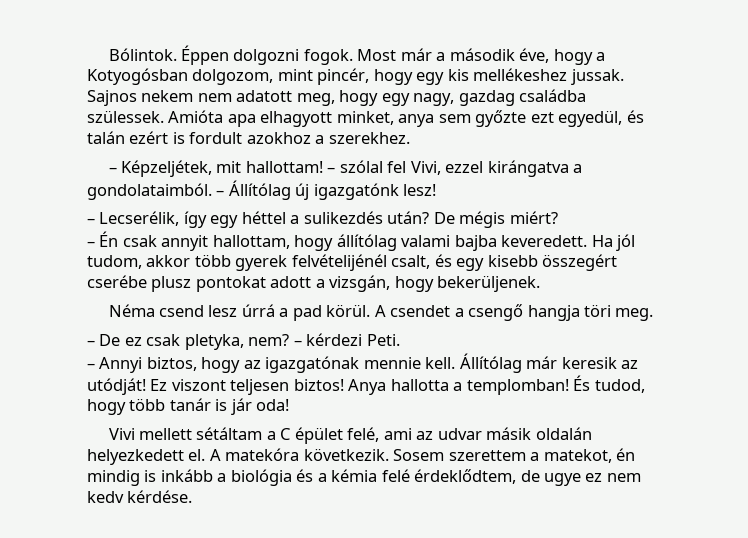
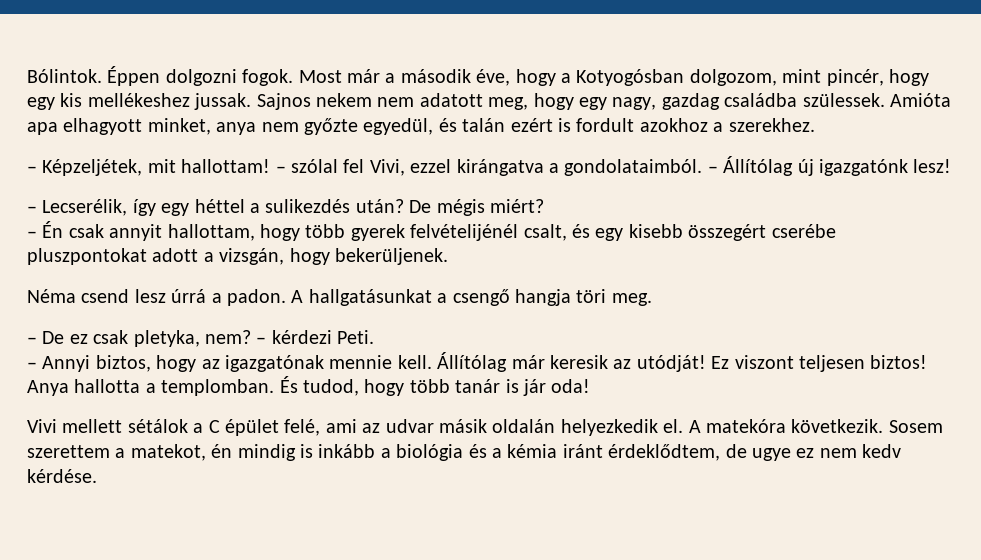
- Amióta apa elhagyott minket, anya sem győzte ezt egyedül, és talán ezért is fordult azokhoz a szerekhez.
+ Amióta apa elhagyott minket, anya nem győzte egyedül, és talán ezért is fordult azokhoz a szerekhez.
- – Én csak annyit hallottam, hogy állítólag valami bajba keveredett. Ha jól tudom, akkor több gyerek felvételijénél csalt, és egy kisebb összegért cserébe plusz pontokat adott a vizsgán, hogy bekerüljenek.
+ – Én csak annyit hallottam, hogy több gyerek felvételijénél csalt, és egy kisebb összegért cserébe pluszpontokat adott a vizsgán, hogy bekerüljenek.
- Néma csend lesz úrrá a pad körül. A csendet a csengő hangja töri meg.
+ Néma csend lesz úrrá a padon. A hallgatásunkat a csengő hangja töri meg.
- Anya hallotta a templomban!
+ Anya hallotta a templomban.
- Vivi mellett sétáltam a C épület felé, ami az udvar másik oldalán helyezkedett el.
+ Vivi mellett sétálok a C épület felé, ami az udvar másik oldalán helyezkedik el.
- Sosem szerettem a matekot, én mindig is inkább a biológia és a kémia felé érdeklődtem, de ugye ez nem kedv kérdése.
+ Sosem szerettem a matekot, én mindig is inkább a biológia és a kémia iránt érdeklődtem, de ugye ez nem kedv kérdése.

